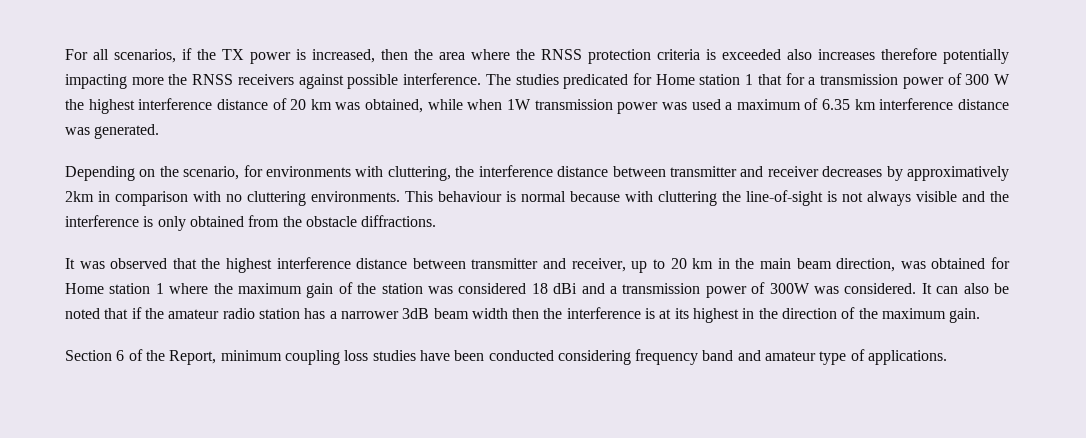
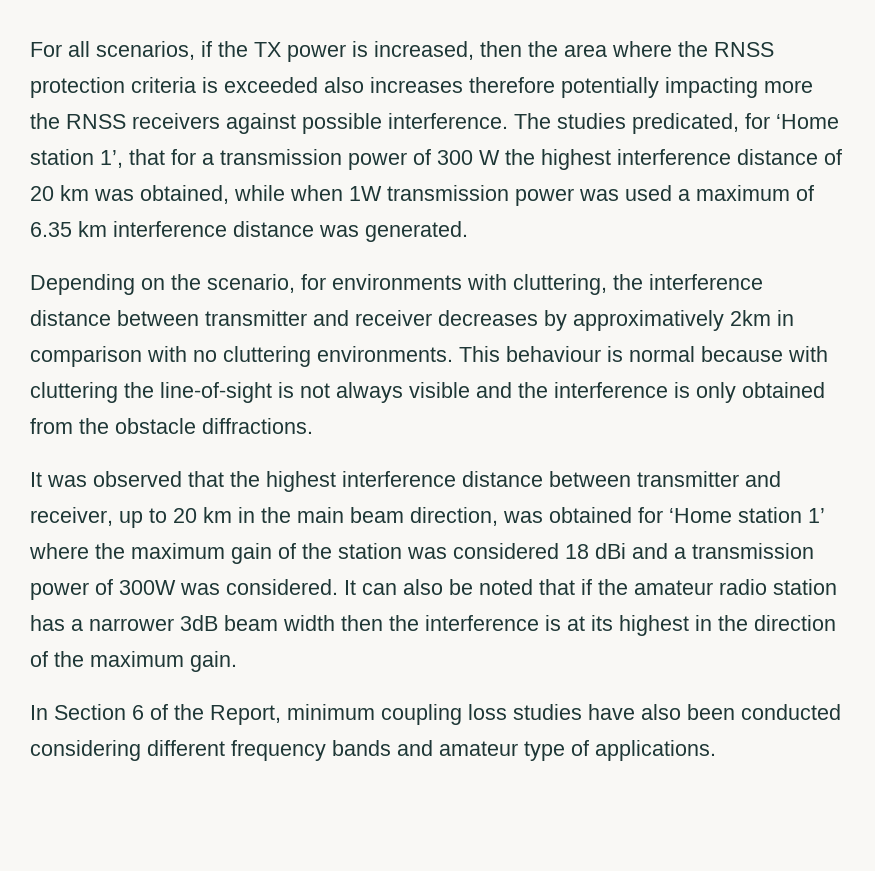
- The studies predicated for Home station 1 that for a transmission power of 300 W the highest interference distance of 20 km was obtained, while when 1W transmission power was used a maximum of 6.35 km interference distance was generated.
+ The studies predicated, for ‘Home station 1’, that for a transmission power of 300 W the highest interference distance of 20 km was obtained, while when 1W transmission power was used a maximum of 6.35 km interference distance was generated.
- It was observed that the highest interference distance between transmitter and receiver, up to 20 km in the main beam direction, was obtained for Home station 1 where the maximum gain of the station was considered 18 dBi and a transmission power of 300W was considered.
+ It was observed that the highest interference distance between transmitter and receiver, up to 20 km in the main beam direction, was obtained for ‘Home station 1’ where the maximum gain of the station was considered 18 dBi and a transmission power of 300W was considered.
- Section 6 of the Report, minimum coupling loss studies have been conducted considering frequency band and amateur type of applications.
+ In Section 6 of the Report, minimum coupling loss studies have also been conducted considering different frequency bands and amateur type of applications.

